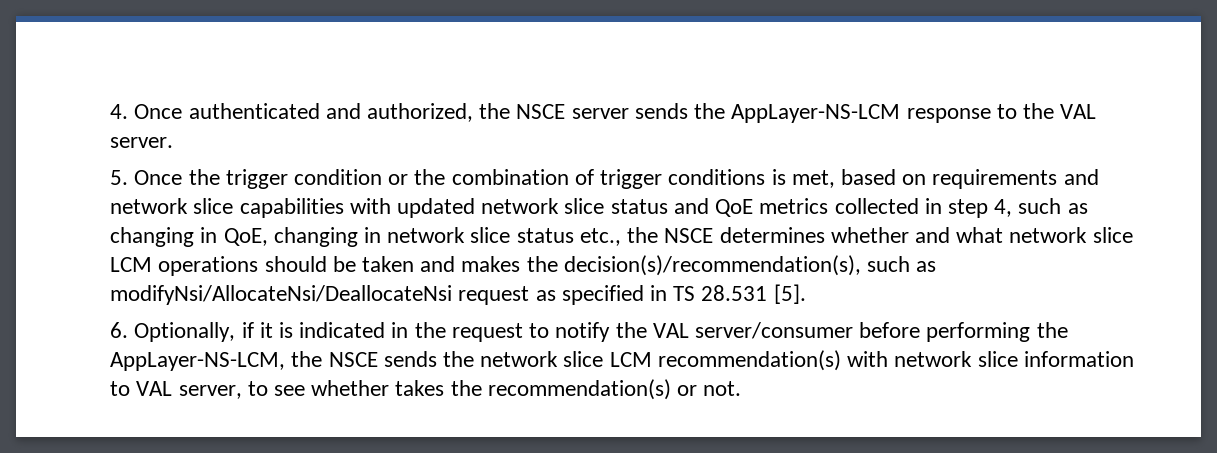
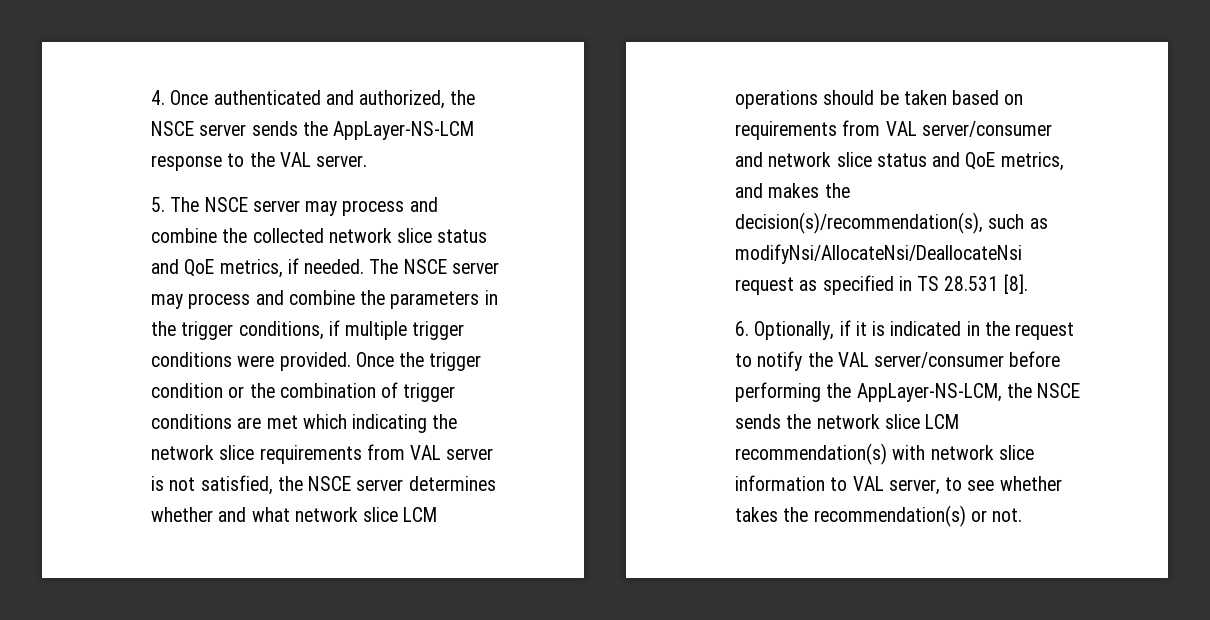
- 5. Once the trigger condition or the combination of trigger conditions is met, based on requirements and network slice capabilities with updated network slice status and QoE metrics collected in step 4, such as changing in QoE, changing in network slice status etc., the NSCE determines whether and what network slice LCM operations should be taken and makes the decision(s)/recommendation(s), such as modifyNsi/AllocateNsi/DeallocateNsi request as specified in TS 28.531 [5].
+ 5. The NSCE server may process and combine the collected network slice status and QoE metrics, if needed. The NSCE server may process and combine the parameters in the trigger conditions, if multiple trigger conditions were provided. Once the trigger condition or the combination of trigger conditions are met which indicating the network slice requirements from VAL server is not satisfied, the NSCE server determines whether and what network slice LCM operations should be taken based on requirements from VAL server/consumer and network slice status and QoE metrics, and makes the decision(s)/recommendation(s), such as modifyNsi/AllocateNsi/DeallocateNsi request as specified in TS 28.531 [8].

